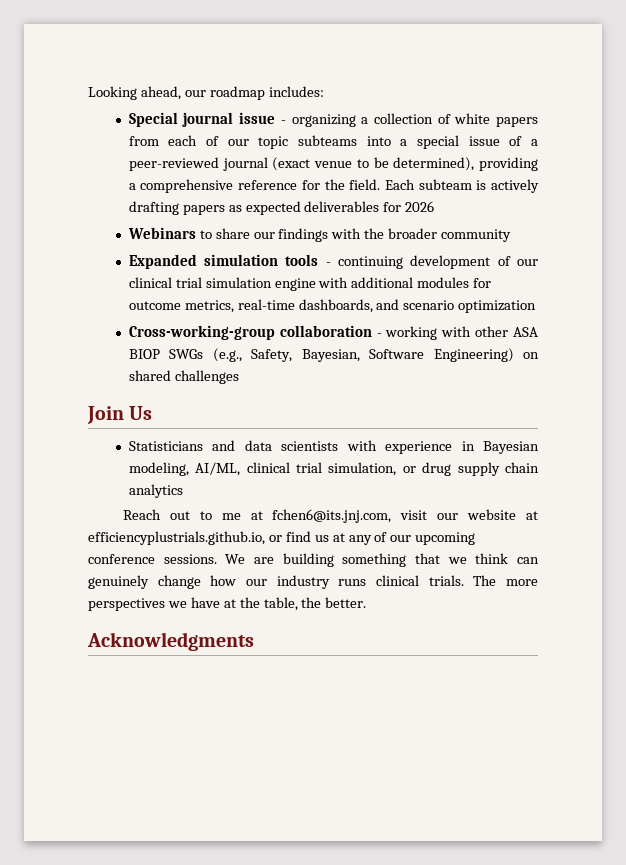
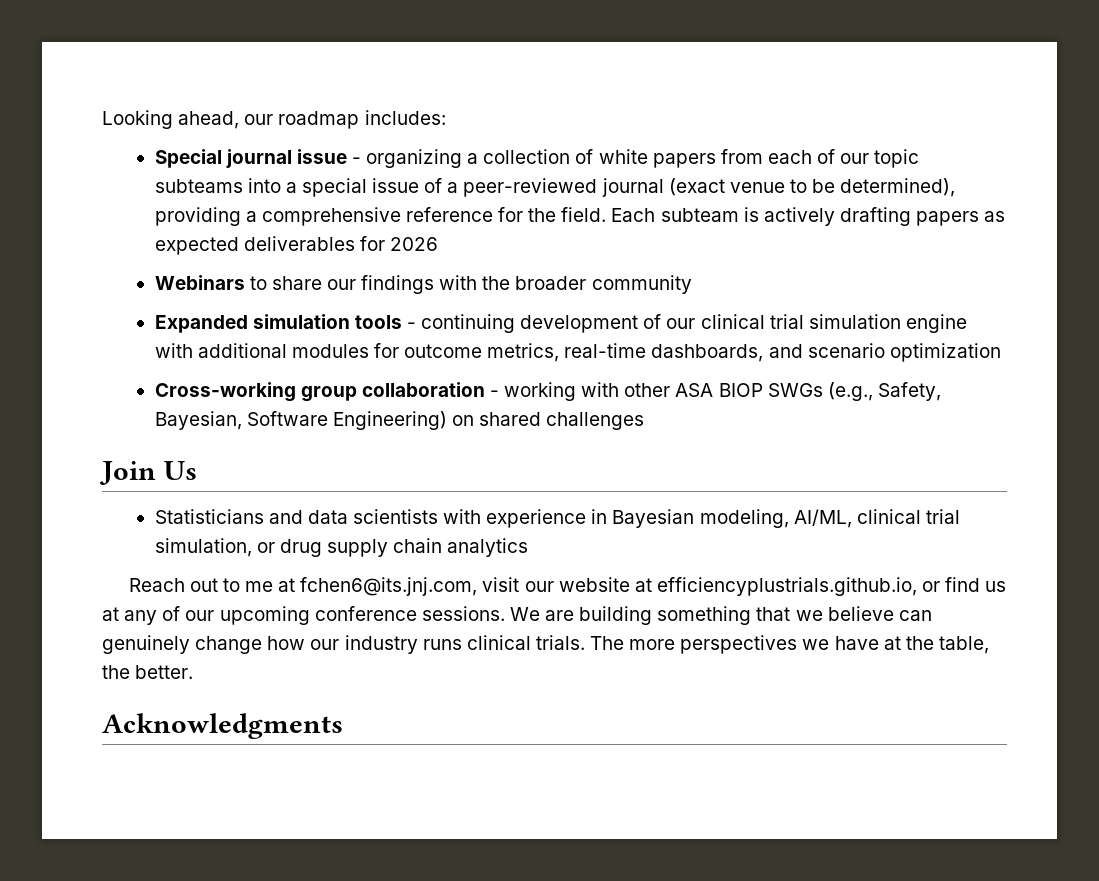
- Cross-working-group collaboration - working with other ASA BIOP SWGs (e.g., Safety, Bayesian, Software Engineering) on shared challenges
+ Cross-working group collaboration - working with other ASA BIOP SWGs (e.g., Safety, Bayesian, Software Engineering) on shared challenges
- We are building something that we think can genuinely change how our industry runs clinical trials.
+ We are building something that we believe can genuinely change how our industry runs clinical trials.

